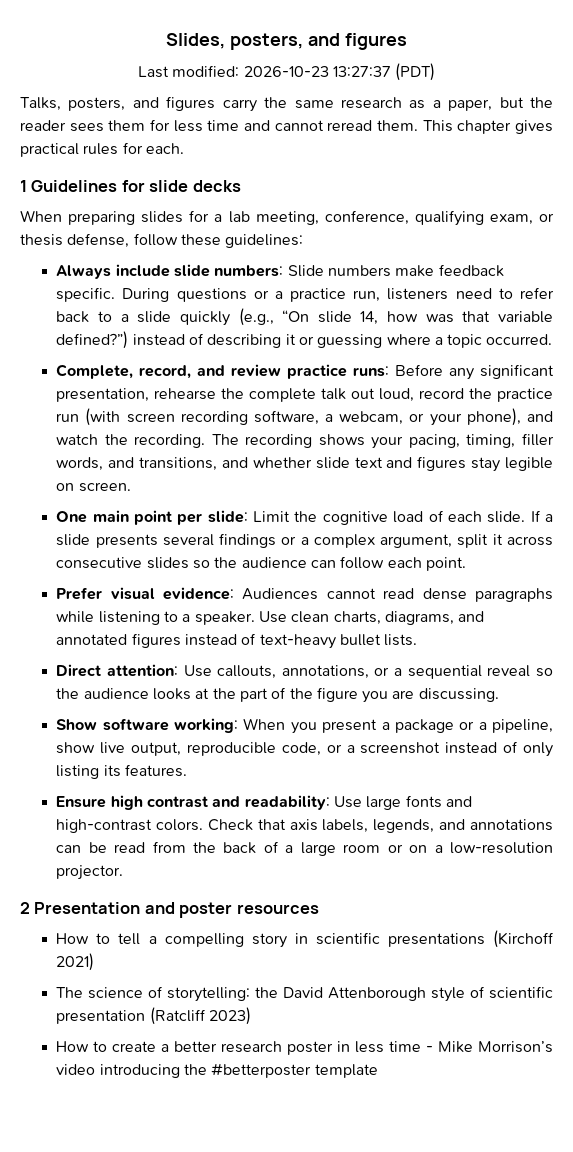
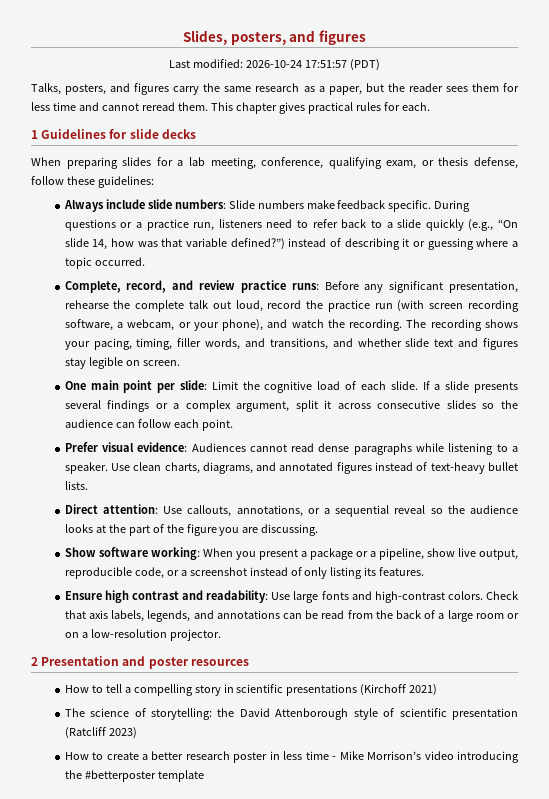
- Last modified: 2026-10-23 13:27:37 (PDT)
+ Last modified: 2026-10-24 17:51:57 (PDT)

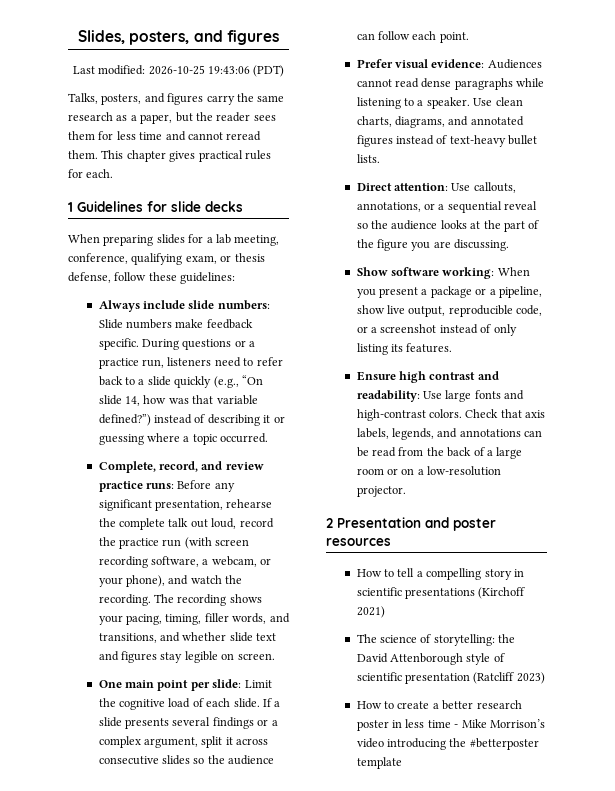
- Last modified: 2026-10-24 17:51:57 (PDT)
+ Last modified: 2026-10-25 19:43:06 (PDT)

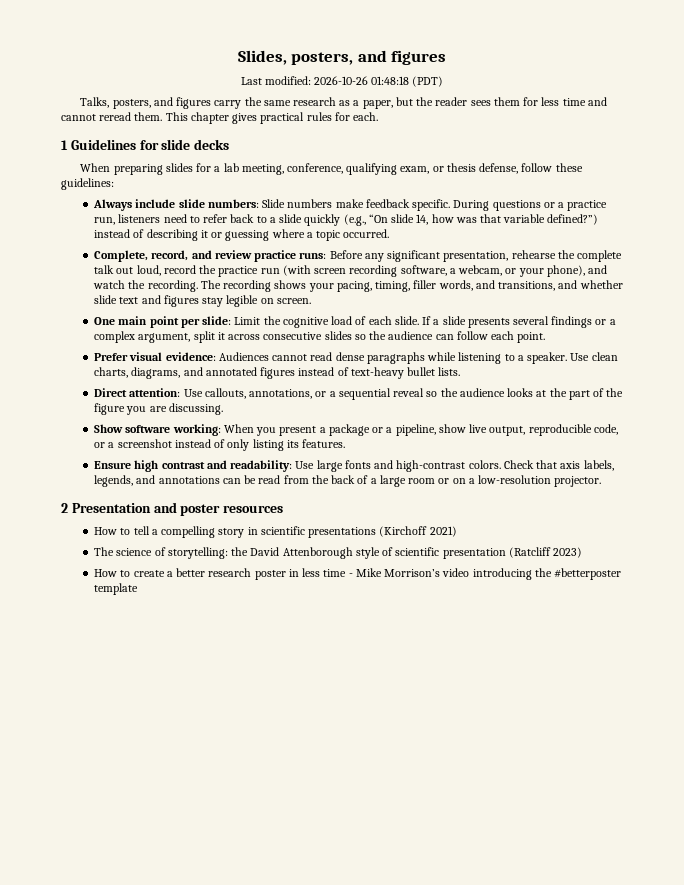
- Last modified: 2026-10-25 19:43:06 (PDT)
+ Last modified: 2026-10-26 01:48:18 (PDT)

